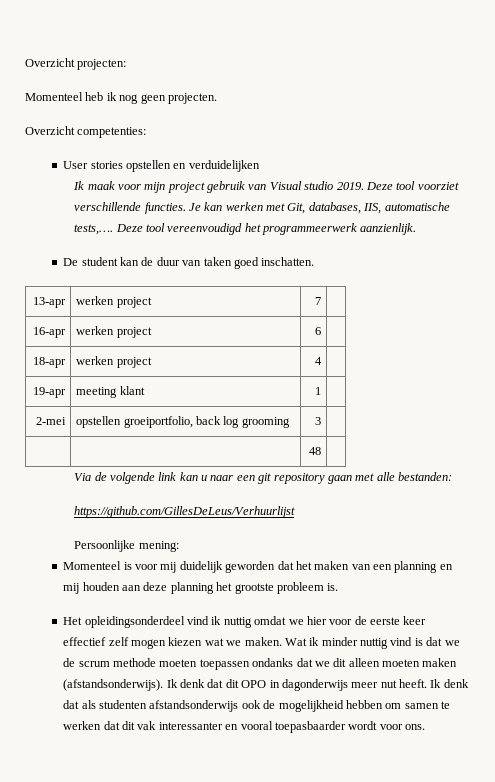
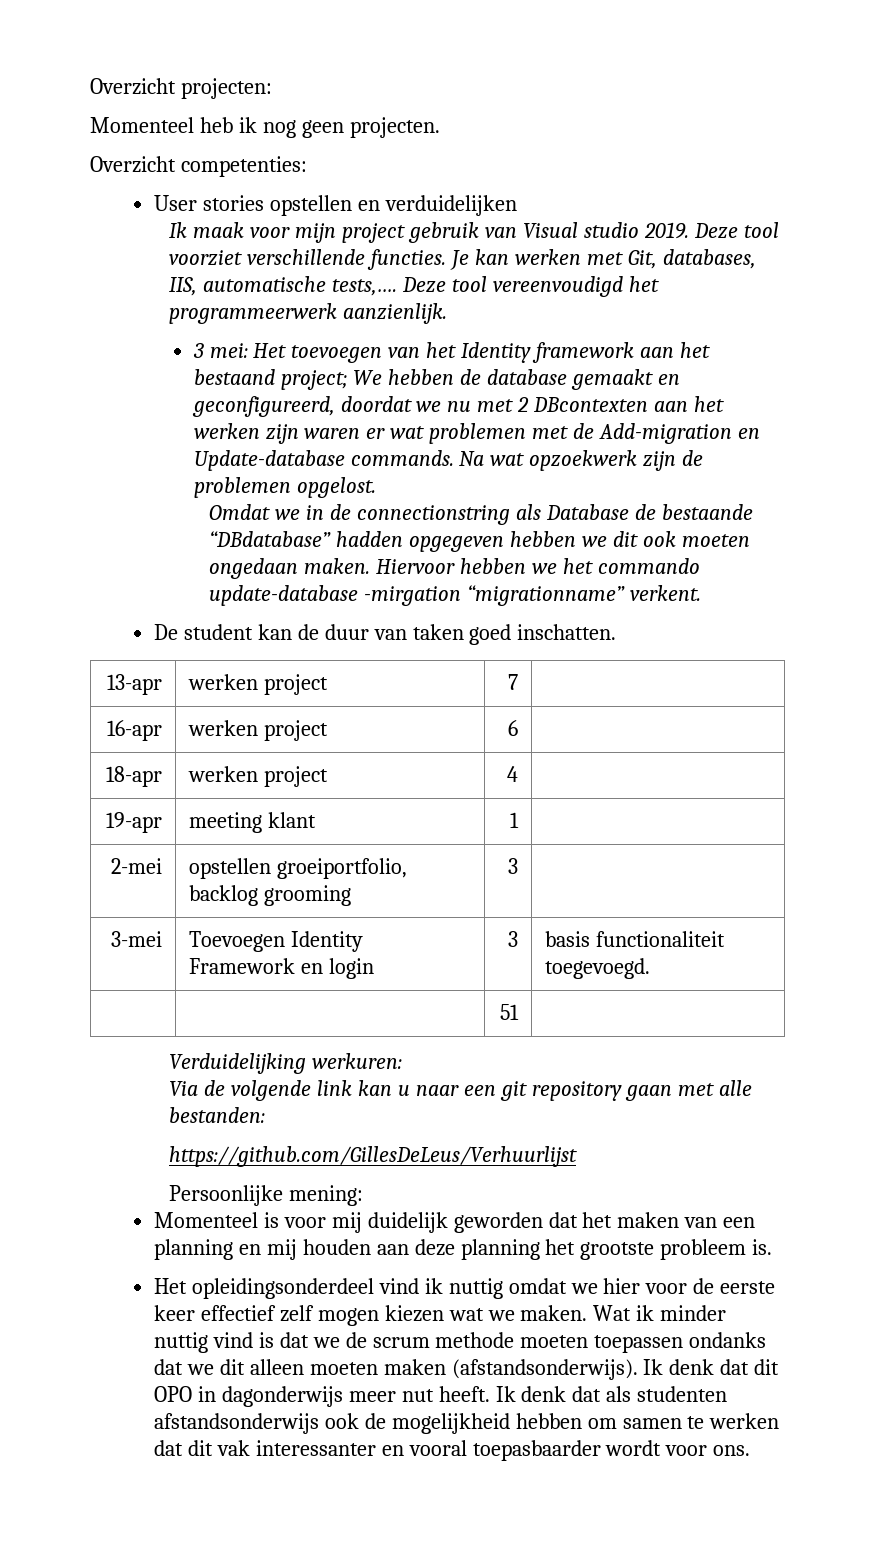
+ 3 mei: Het toevoegen van het Identity framework aan het bestaand project; We hebben de database gemaakt en geconfigureerd, doordat we nu met 2 DBcontexten aan het werken zijn waren er wat problemen met de Add-migration en Update-database commands. Na wat opzoekwerk zijn de problemen opgelost.
+ Omdat we in de connectionstring als Database de bestaande “DBdatabase” hadden opgegeven hebben we dit ook moeten ongedaan maken. Hiervoor hebben we het commando update-database -mirgation “migrationname” verkent.
- 2-mei | opstellen groeiportfolio, back log grooming | 3 |
+ 2-mei | opstellen groeiportfolio, backlog grooming | 3 |
- | | 48 |
+ 3-mei | Toevoegen Identity Framework en login | 3 | basis functionaliteit toegevoegd.
+ | | 51 |
+ Verduidelijking werkuren:

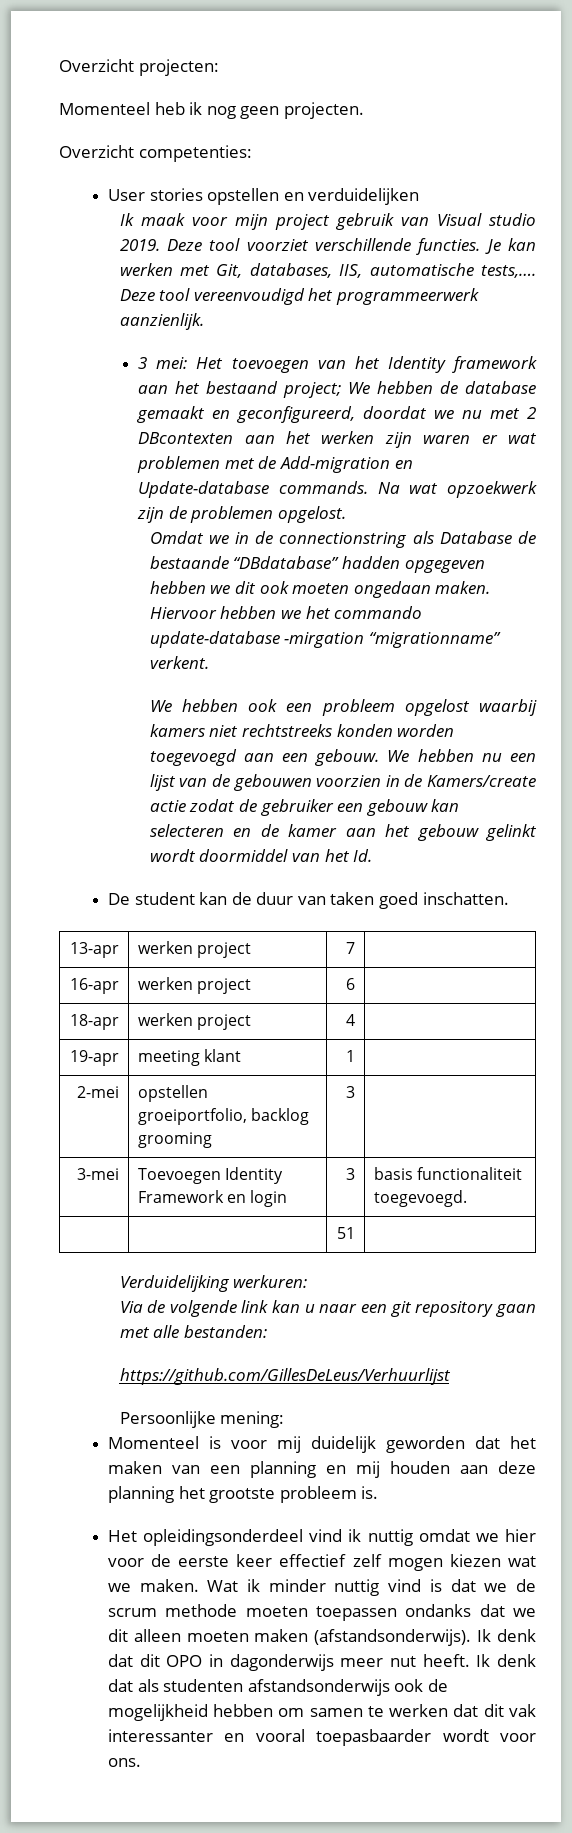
+ We hebben ook een probleem opgelost waarbij kamers niet rechtstreeks konden worden toegevoegd aan een gebouw. We hebben nu een lijst van de gebouwen voorzien in de Kamers/create actie zodat de gebruiker een gebouw kan selecteren en de kamer aan het gebouw gelinkt wordt doormiddel van het Id.

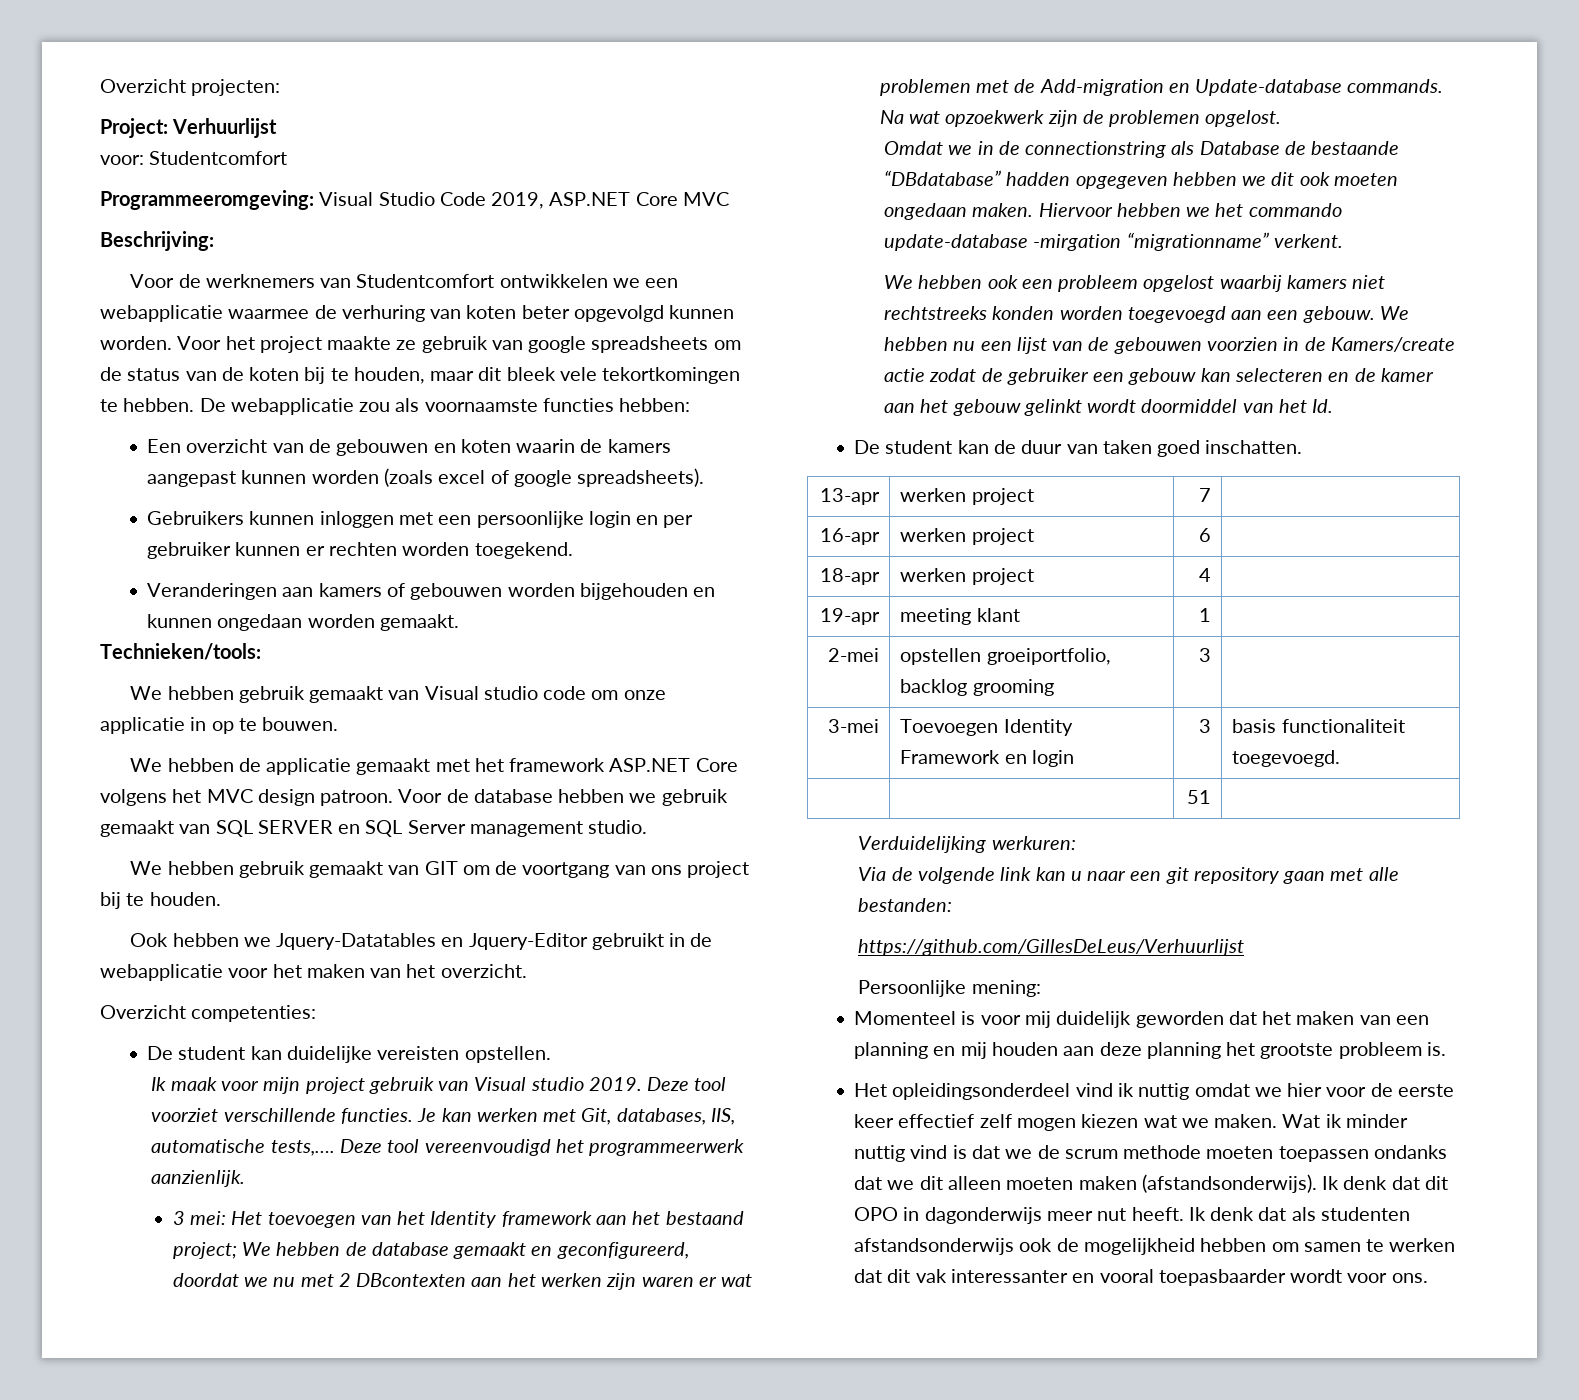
- Momenteel heb ik nog geen projecten.
+ Project: Verhuurlijst
+ voor: Studentcomfort
+ Programmeeromgeving: Visual Studio Code 2019, ASP.NET Core MVC
+ Beschrijving:
+ Voor de werknemers van Studentcomfort ontwikkelen we een webapplicatie waarmee de verhuring van koten beter opgevolgd kunnen worden. Voor het project maakte ze gebruik van google spreadsheets om de status van de koten bij te houden, maar dit bleek vele tekortkomingen te hebben. De webapplicatie zou als voornaamste functies hebben:
+ Een overzicht van de gebouwen en koten waarin de kamers aangepast kunnen worden (zoals excel of google spreadsheets).
+ Gebruikers kunnen inloggen met een persoonlijke login en per gebruiker kunnen er rechten worden toegekend.
+ Veranderingen aan kamers of gebouwen worden bijgehouden en kunnen ongedaan worden gemaakt.
+ Technieken/tools:
+ We hebben gebruik gemaakt van Visual studio code om onze applicatie in op te bouwen.
+ We hebben de applicatie gemaakt met het framework ASP.NET Core volgens het MVC design patroon. Voor de database hebben we gebruik gemaakt van SQL SERVER en SQL Server management studio.
+ We hebben gebruik gemaakt van GIT om de voortgang van ons project bij te houden.
+ Ook hebben we Jquery-Datatables en Jquery-Editor gebruikt in de webapplicatie voor het maken van het overzicht.
  Overzicht competenties:
- User stories opstellen en verduidelijken
+ De student kan duidelijke vereisten opstellen.

